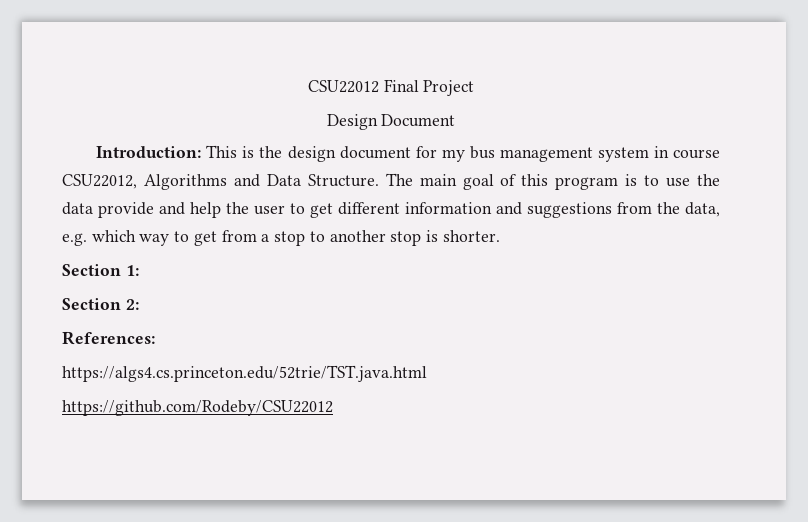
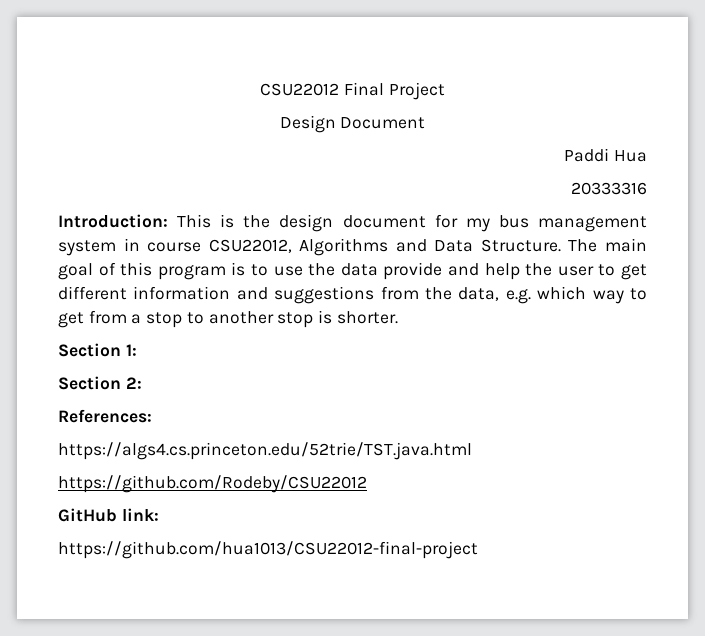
+ Paddi Hua
+ 20333316
+ GitHub link:
+ https://github.com/hua1013/CSU22012-final-project

